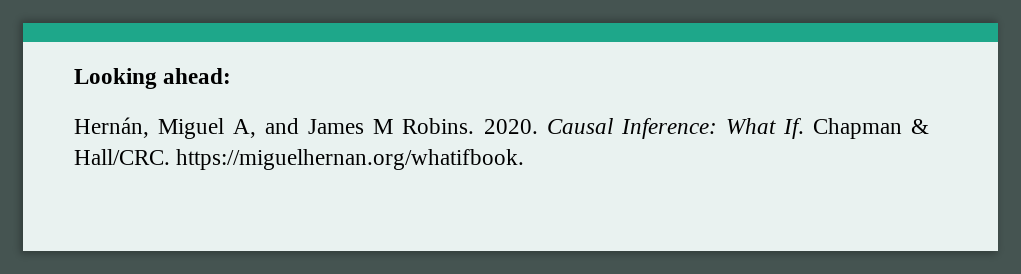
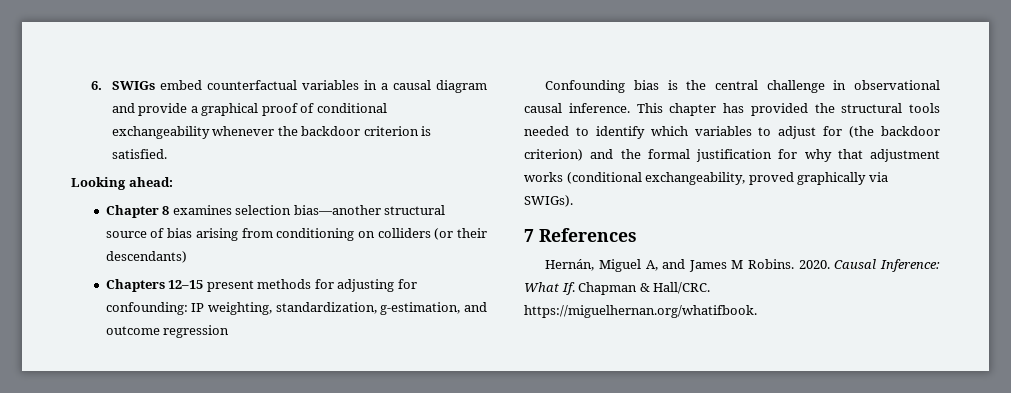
+ 6. SWIGs embed counterfactual variables in a causal diagram and provide a graphical proof of conditional exchangeability whenever the backdoor criterion is satisfied.
  Looking ahead:
+ Chapter 8 examines selection bias—another structural source of bias arising from conditioning on colliders (or their descendants)
+ Chapters 12–15 present methods for adjusting for confounding: IP weighting, standardization, g-estimation, and outcome regression
+ Confounding bias is the central challenge in observational causal inference. This chapter has provided the structural tools needed to identify which variables to adjust for (the backdoor criterion) and the formal justification for why that adjustment works (conditional exchangeability, proved graphically via SWIGs).
+ 7 References

